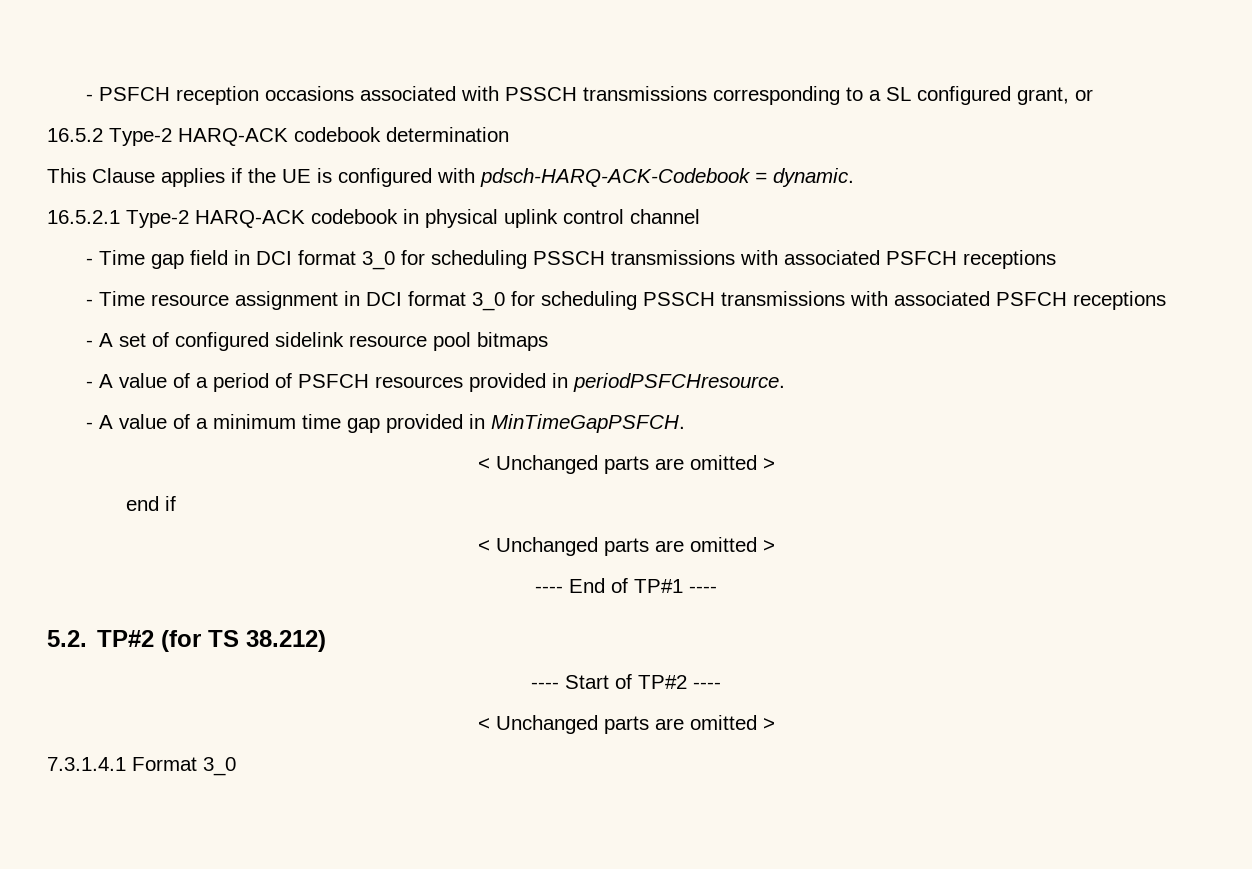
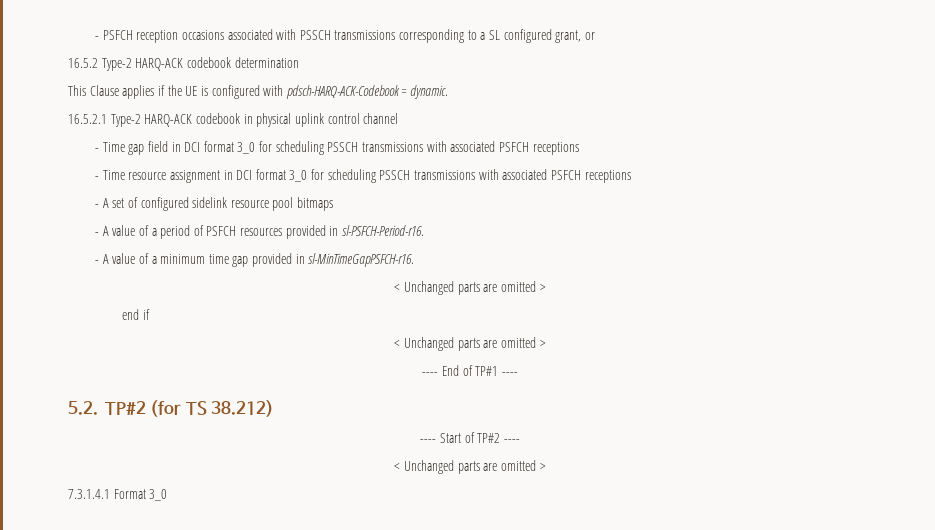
- - A value of a period of PSFCH resources provided in periodPSFCHresource.
+ - A value of a period of PSFCH resources provided in sl-PSFCH-Period-r16.
- - A value of a minimum time gap provided in MinTimeGapPSFCH.
+ - A value of a minimum time gap provided in sl-MinTimeGapPSFCH-r16.

